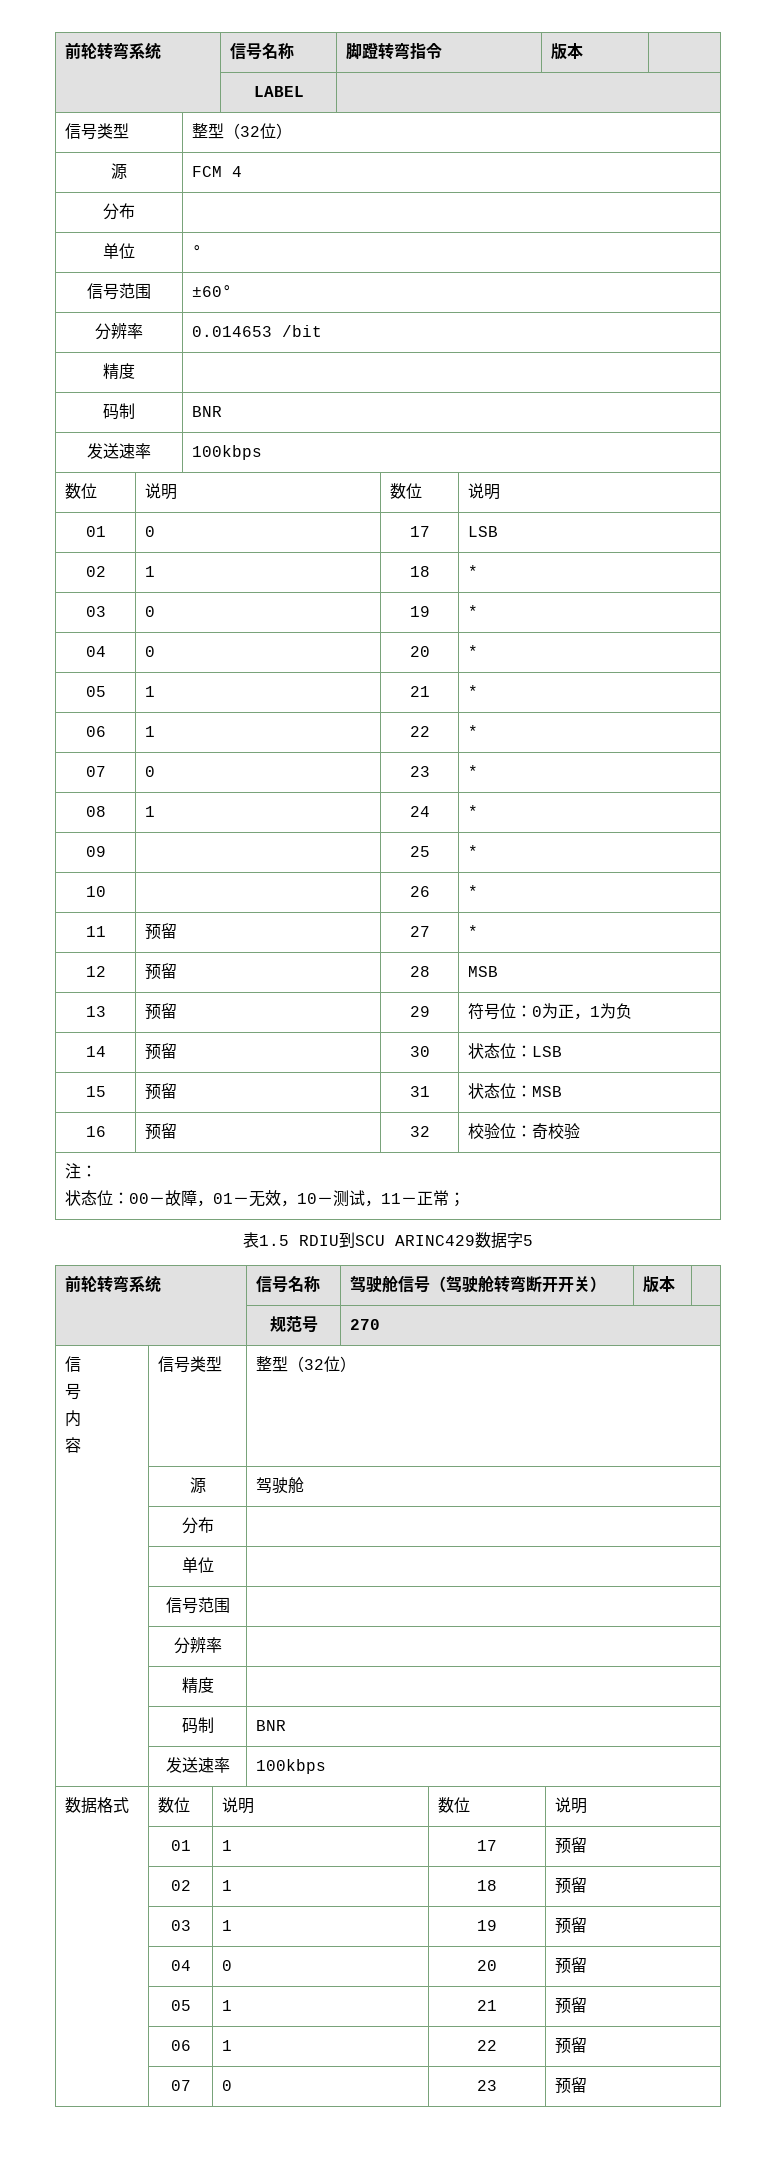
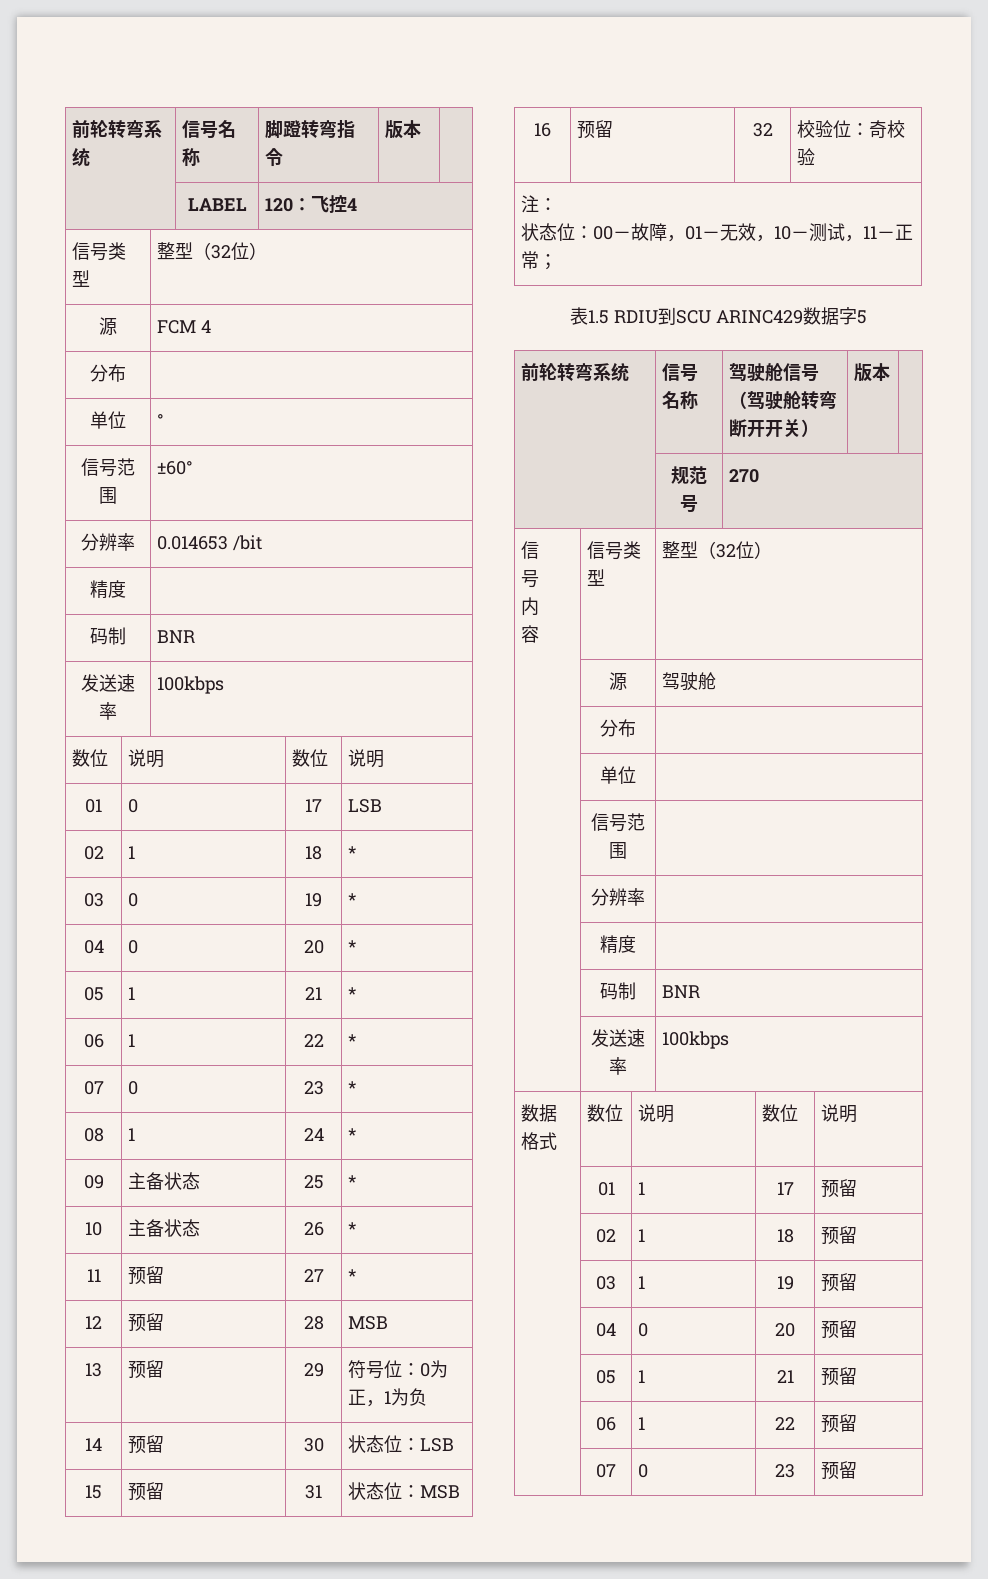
- | LABEL |
+ | LABEL | 120：飞控4
- 09 | | 25 | *
+ 09 | 主备状态 | 25 | *
- 10 | | 26 | *
+ 10 | 主备状态 | 26 | *

